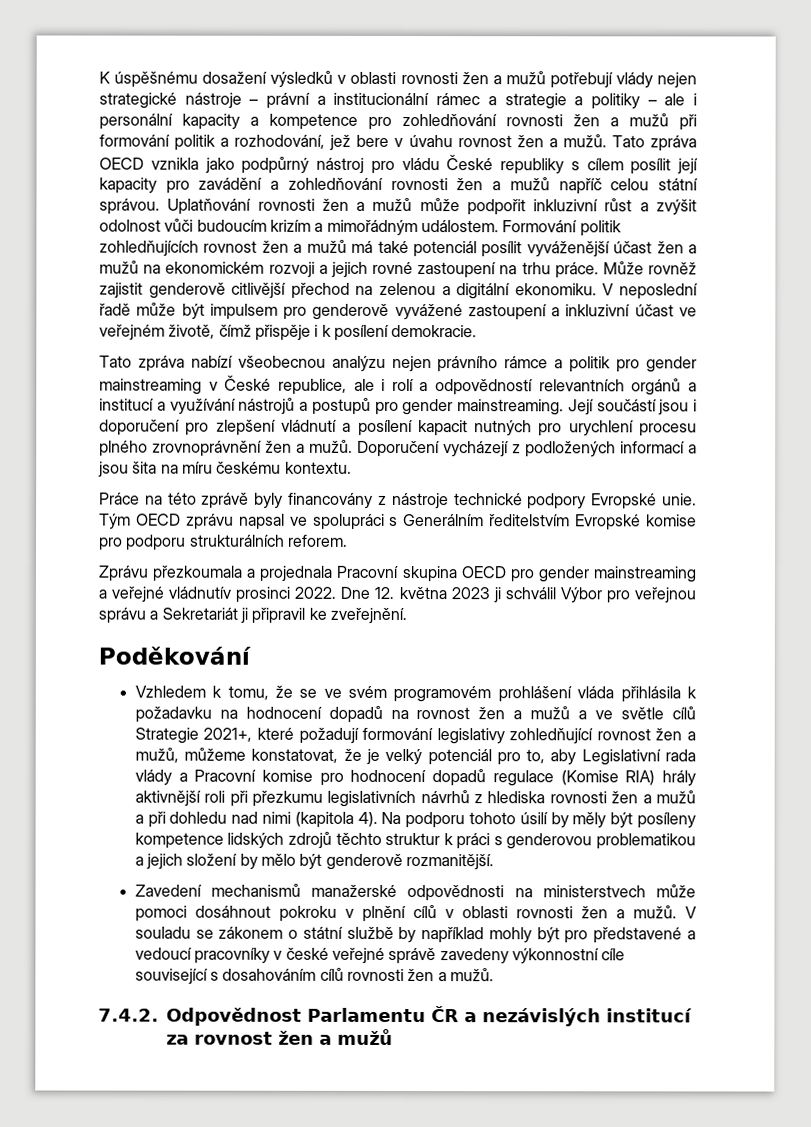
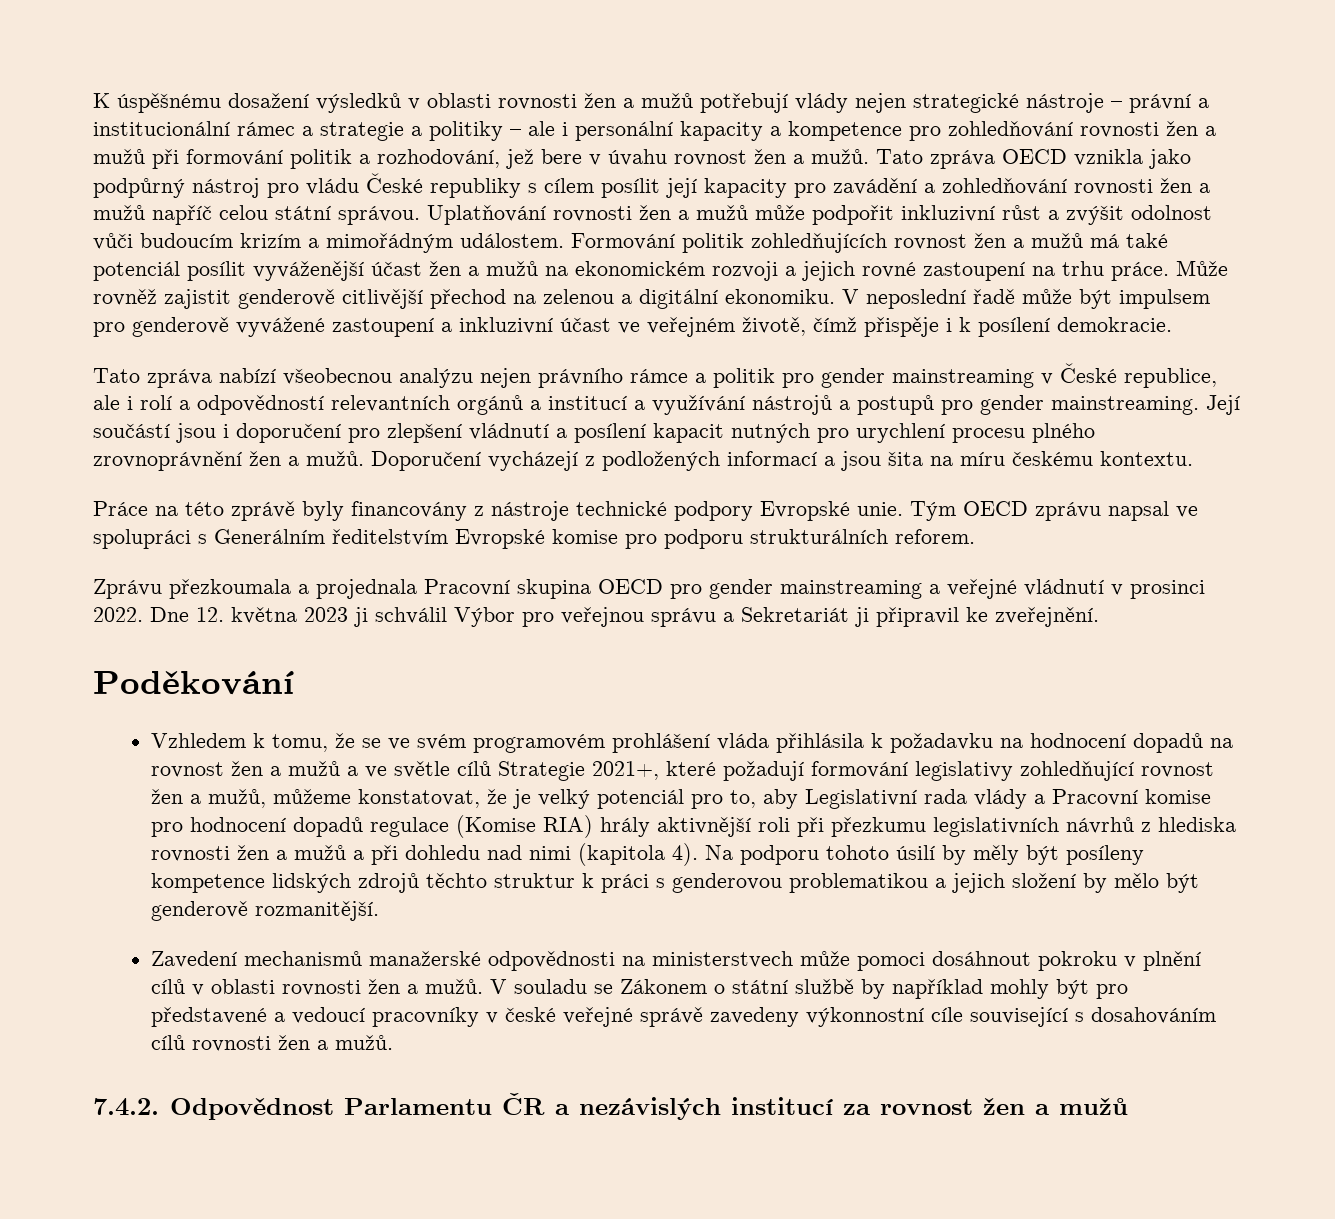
- Zprávu přezkoumala a projednala Pracovní skupina OECD pro gender mainstreaming a veřejné vládnutív prosinci 2022.
+ Zprávu přezkoumala a projednala Pracovní skupina OECD pro gender mainstreaming a veřejné vládnutí v prosinci 2022.
- V souladu se zákonem o státní službě by například mohly být pro představené a vedoucí pracovníky v české veřejné správě zavedeny výkonnostní cíle související s dosahováním cílů rovnosti žen a mužů.
+ V souladu se Zákonem o státní službě by například mohly být pro představené a vedoucí pracovníky v české veřejné správě zavedeny výkonnostní cíle související s dosahováním cílů rovnosti žen a mužů.

